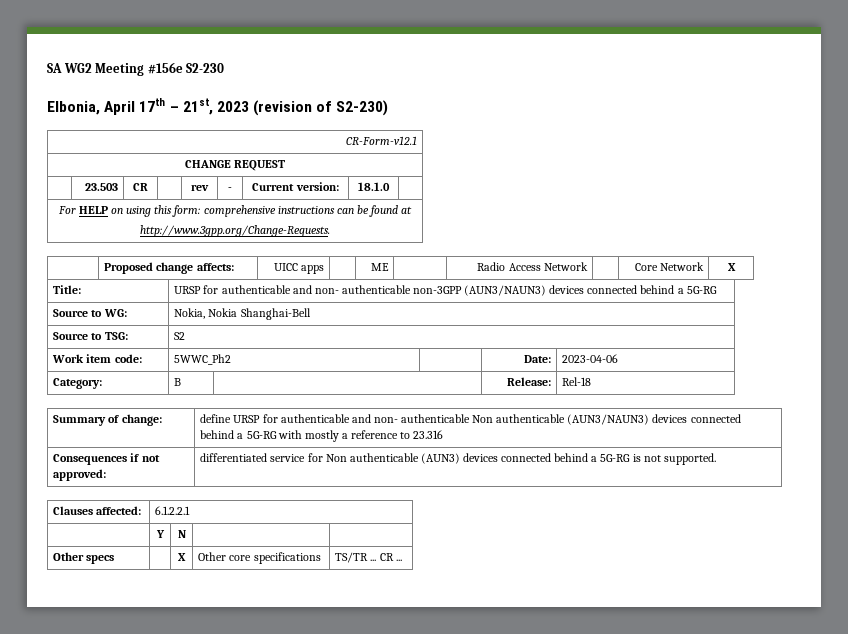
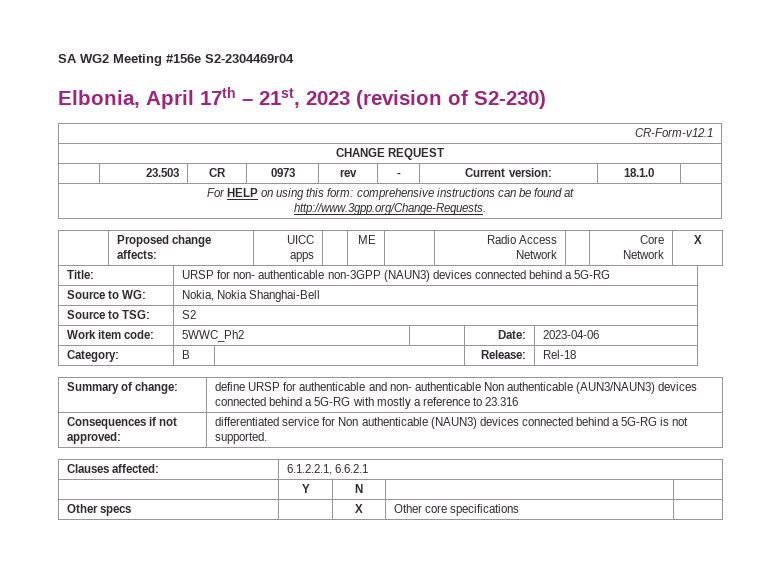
- SA WG2 Meeting #156e S2-230
+ SA WG2 Meeting #156e S2-2304469r04
- | 23.503 | CR | | rev | - | Current version: | 18.1.0 |
+ | 23.503 | CR | 0973 | rev | - | Current version: | 18.1.0 |
- Title: | URSP for authenticable and non- authenticable non-3GPP (AUN3/NAUN3) devices connected behind a 5G-RG
+ Title: | URSP for non- authenticable non-3GPP (NAUN3) devices connected behind a 5G-RG
- Consequences if not approved: | differentiated service for Non authenticable (AUN3) devices connected behind a 5G-RG is not supported.
+ Consequences if not approved: | differentiated service for Non authenticable (NAUN3) devices connected behind a 5G-RG is not supported.
- Clauses affected: | 6.1.2.2.1
+ Clauses affected: | 6.1.2.2.1, 6.6.2.1
- Other specs | | X | Other core specifications | TS/TR ... CR ...
+ Other specs | | X | Other core specifications |

